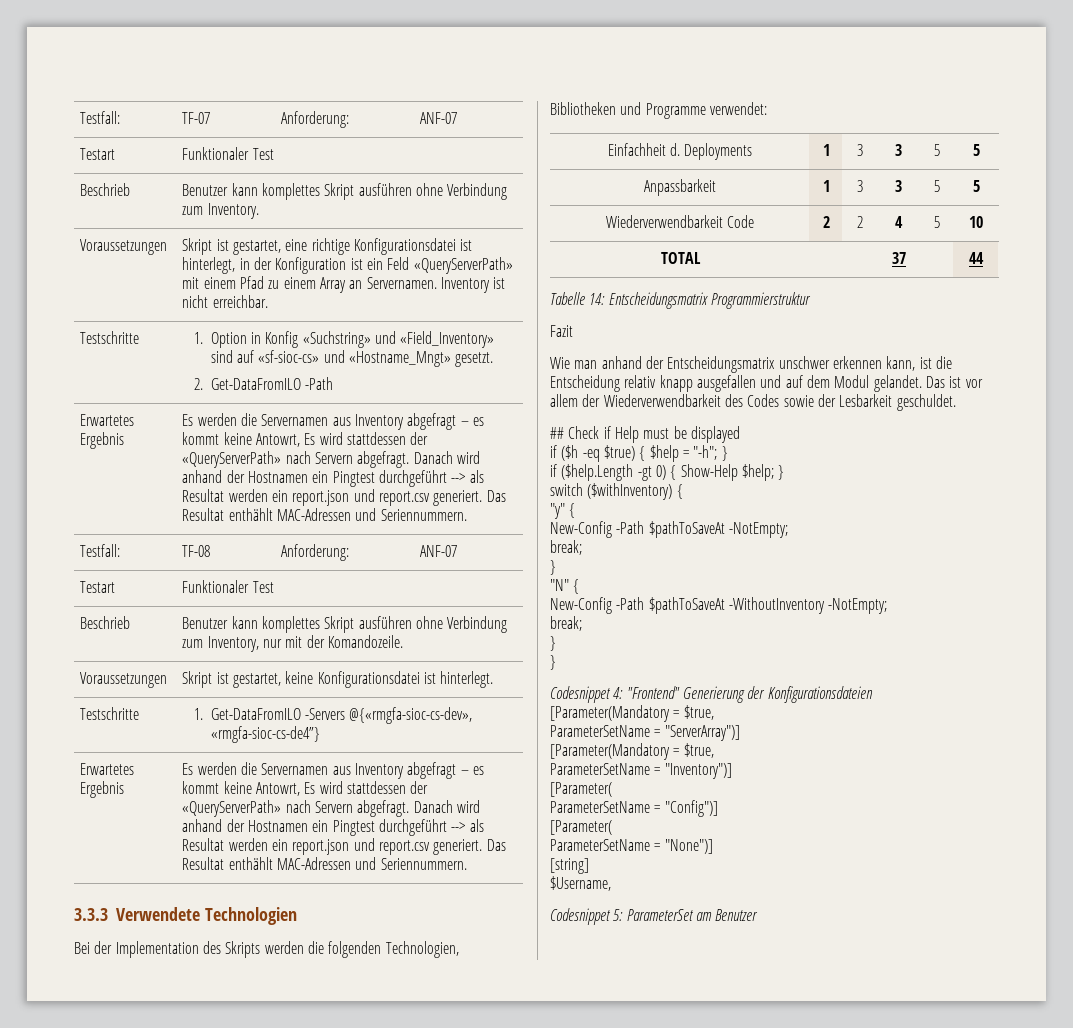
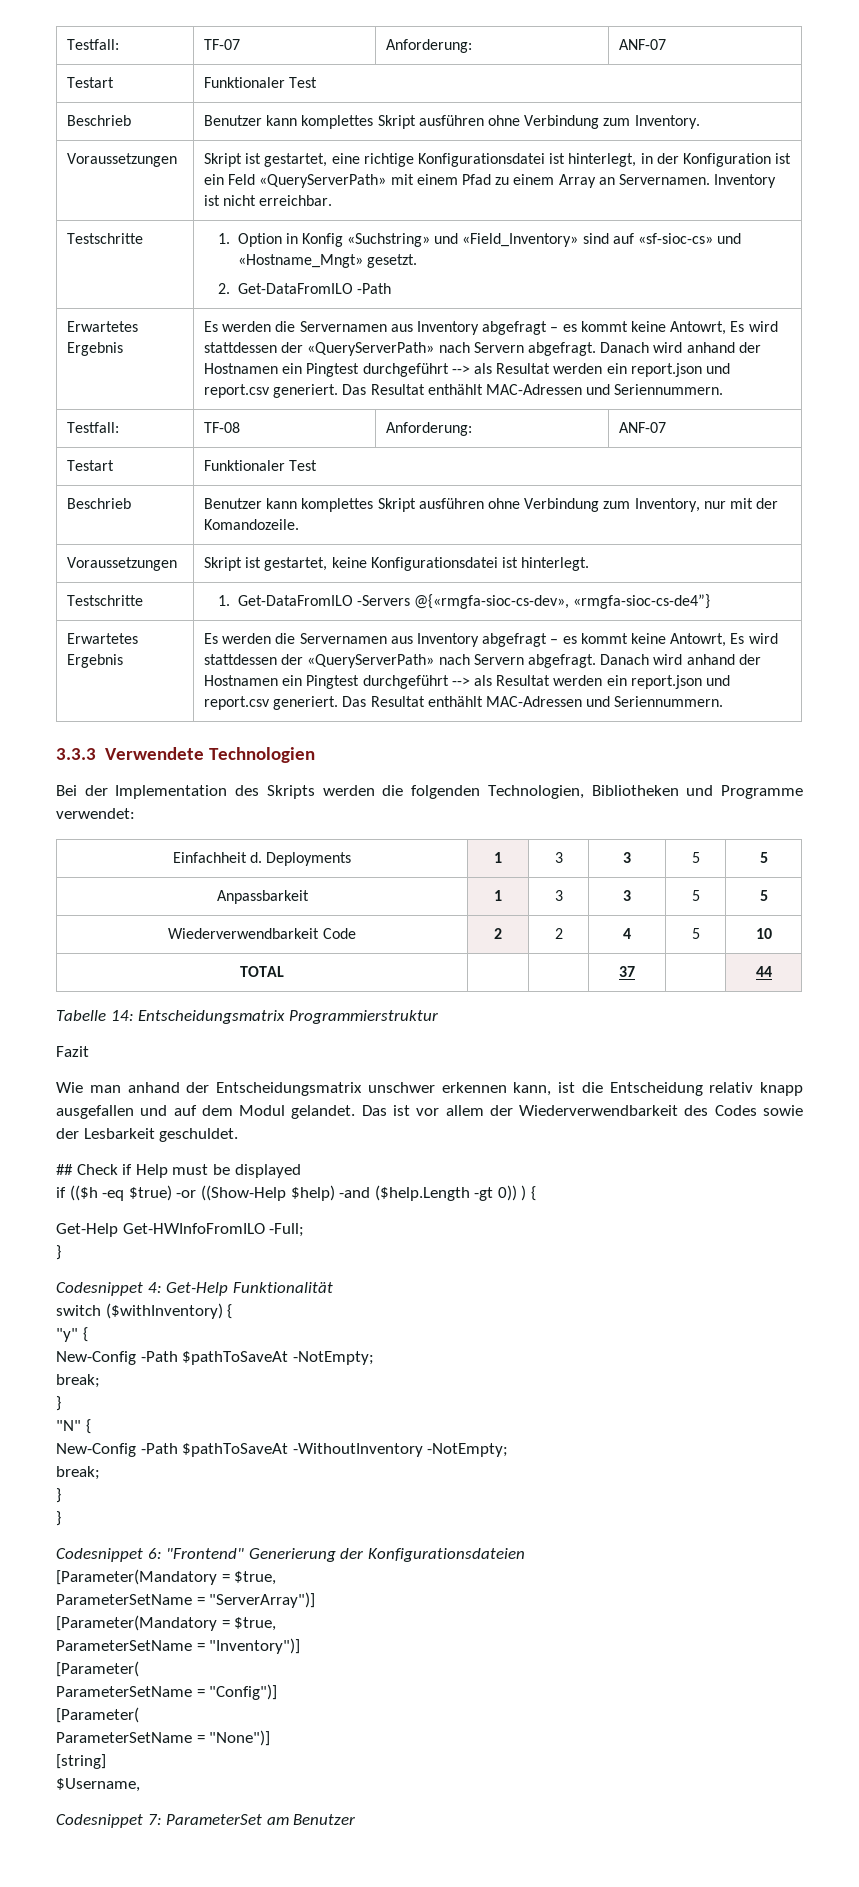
- if ($h -eq $true) { $help = "-h"; }
- if ($help.Length -gt 0) { Show-Help $help; }
+ if (($h -eq $true) -or ((Show-Help $help) -and ($help.Length -gt 0)) ) {
+ Get-Help Get-HWInfoFromILO -Full;
+ }
+ Codesnippet 4: Get-Help Funktionalität
- Codesnippet 4: "Frontend" Generierung der Konfigurationsdateien
+ Codesnippet 6: "Frontend" Generierung der Konfigurationsdateien
- Codesnippet 5: ParameterSet am Benutzer
+ Codesnippet 7: ParameterSet am Benutzer

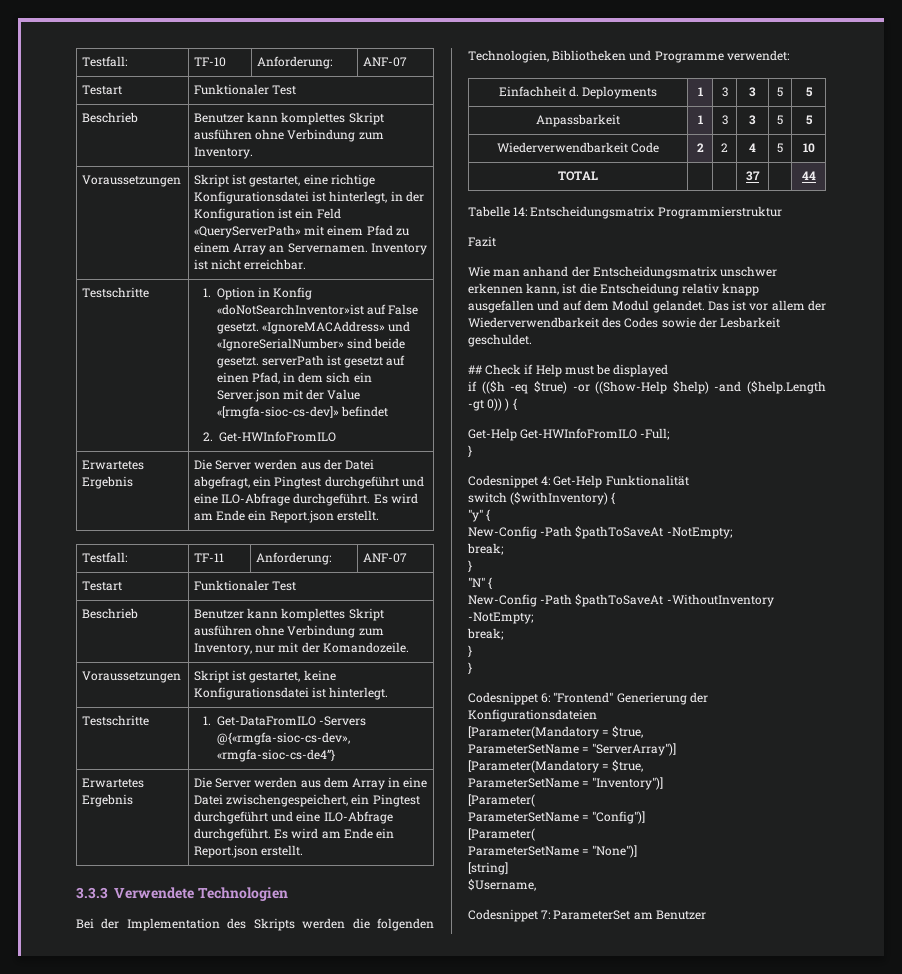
- Testfall: | TF-07 | Anforderung: | ANF-07
+ Testfall: | TF-10 | Anforderung: | ANF-07
- Testschritte | 1. Option in Konfig «Suchstring» und «Field_Inventory» sind auf «sf-sioc-cs» und «Hostname_Mngt» gesetzt.
- 2. Get-DataFromILO -Path
- Erwartetes Ergebnis | Es werden die Servernamen aus Inventory abgefragt – es kommt keine Antowrt, Es wird stattdessen der «QueryServerPath» nach Servern abgefragt. Danach wird anhand der Hostnamen ein Pingtest durchgeführt --> als Resultat werden ein report.json und report.csv generiert. Das Resultat enthählt MAC-Adressen und Seriennummern.
- Testfall: | TF-08 | Anforderung: | ANF-07
+ Testschritte | 1. Option in Konfig «doNotSearchInventor»ist auf False gesetzt. «IgnoreMACAddress» und «IgnoreSerialNumber» sind beide gesetzt. serverPath ist gesetzt auf einen Pfad, in dem sich ein Server.json mit der Value «[rmgfa-sioc-cs-dev]» befindet
+ 2. Get-HWInfoFromILO
+ Erwartetes Ergebnis | Die Server werden aus der Datei abgefragt, ein Pingtest durchgeführt und eine ILO-Abfrage durchgeführt. Es wird am Ende ein Report.json erstellt.
+ Testfall: | TF-11 | Anforderung: | ANF-07
  Testschritte | 1. Get-DataFromILO -Servers @{«rmgfa-sioc-cs-dev», «rmgfa-sioc-cs-de4”}
- Erwartetes Ergebnis | Es werden die Servernamen aus Inventory abgefragt – es kommt keine Antowrt, Es wird stattdessen der «QueryServerPath» nach Servern abgefragt. Danach wird anhand der Hostnamen ein Pingtest durchgeführt --> als Resultat werden ein report.json und report.csv generiert. Das Resultat enthählt MAC-Adressen und Seriennummern.
+ Erwartetes Ergebnis | Die Server werden aus dem Array in eine Datei zwischengespeichert, ein Pingtest durchgeführt und eine ILO-Abfrage durchgeführt. Es wird am Ende ein Report.json erstellt.

